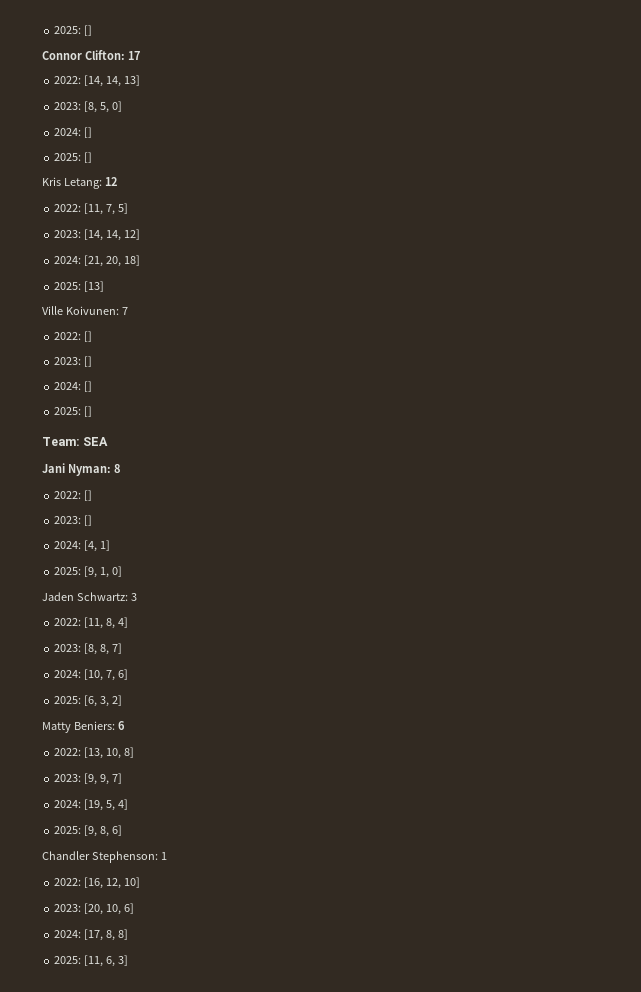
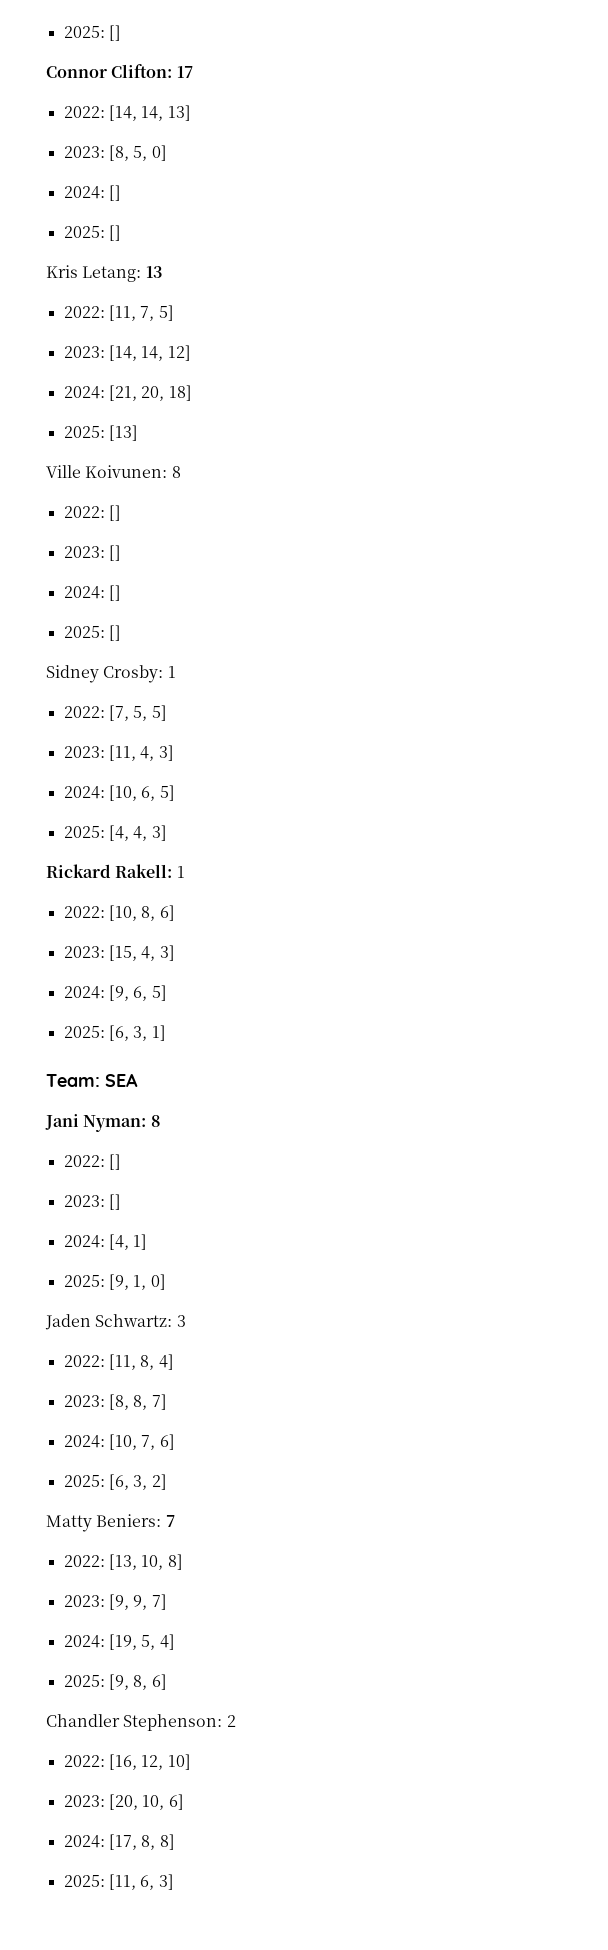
- Kris Letang: 12
+ Kris Letang: 13
- Ville Koivunen: 7
+ Ville Koivunen: 8
+ Sidney Crosby: 1
+ 2022: [7, 5, 5]
+ 2023: [11, 4, 3]
+ 2024: [10, 6, 5]
+ 2025: [4, 4, 3]
+ Rickard Rakell: 1
+ 2022: [10, 8, 6]
+ 2023: [15, 4, 3]
+ 2024: [9, 6, 5]
+ 2025: [6, 3, 1]
- Matty Beniers: 6
+ Matty Beniers: 7
- Chandler Stephenson: 1
+ Chandler Stephenson: 2

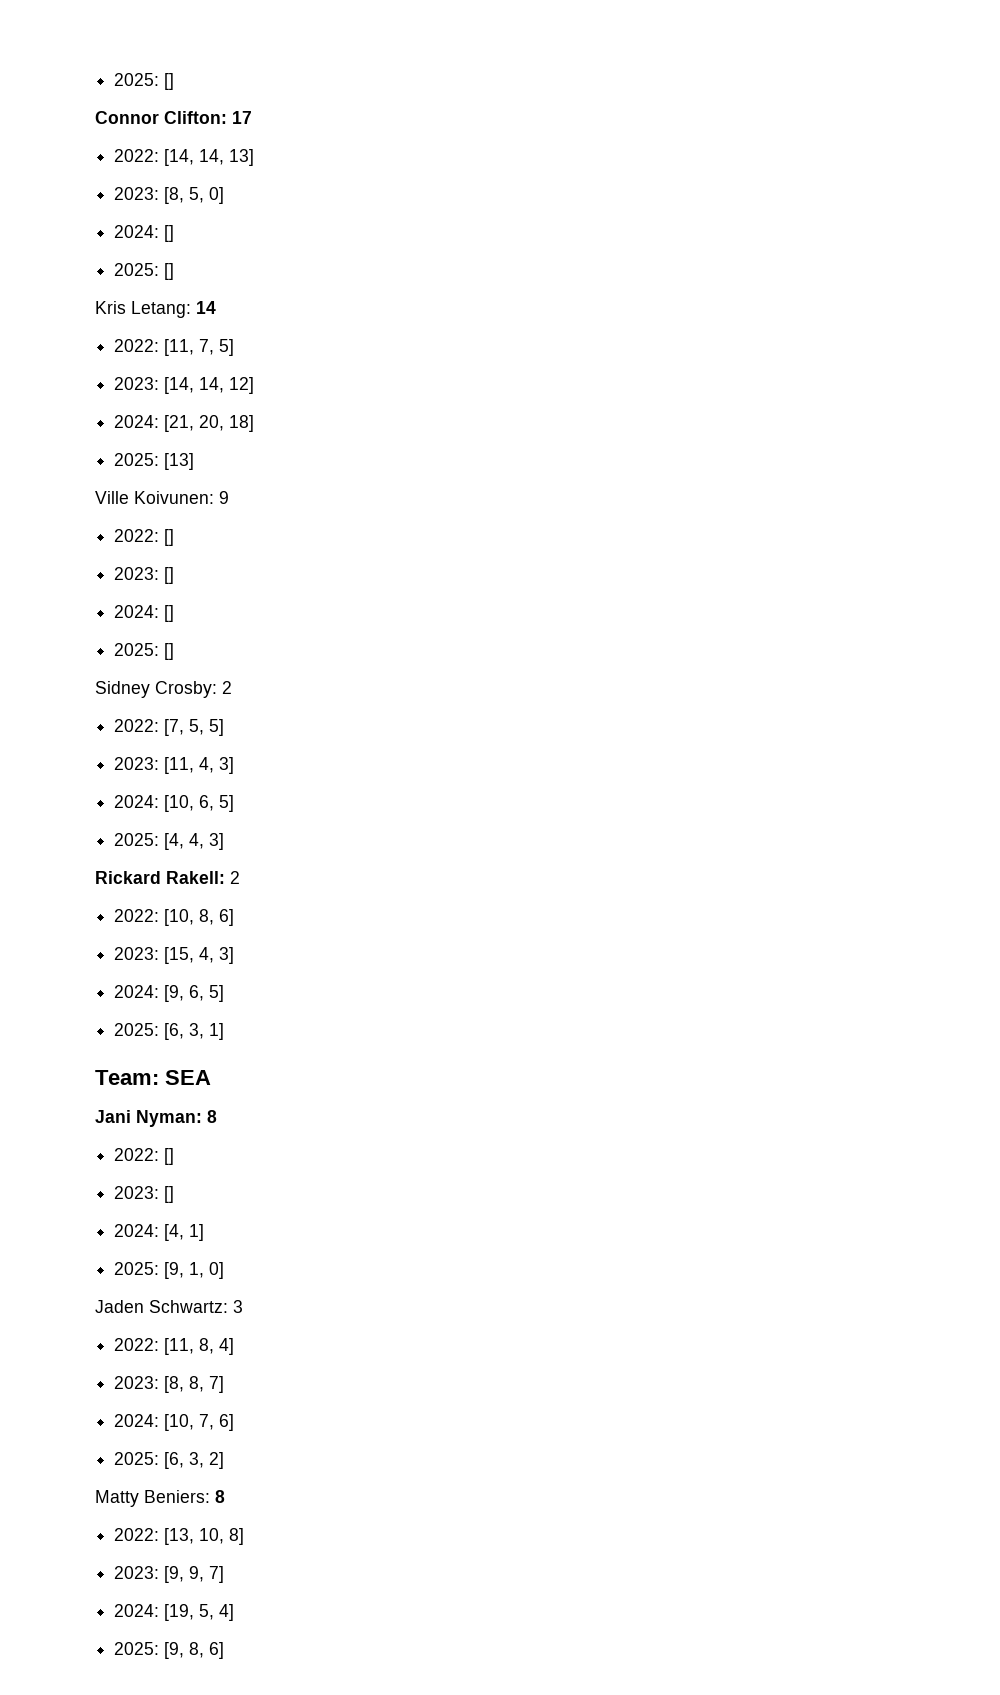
- Kris Letang: 13
+ Kris Letang: 14
- Ville Koivunen: 8
+ Ville Koivunen: 9
- Sidney Crosby: 1
+ Sidney Crosby: 2
- Rickard Rakell: 1
+ Rickard Rakell: 2
- Matty Beniers: 7
+ Matty Beniers: 8
- Chandler Stephenson: 2
- 2022: [16, 12, 10]
- 2023: [20, 10, 6]
- 2024: [17, 8, 8]
- 2025: [11, 6, 3]

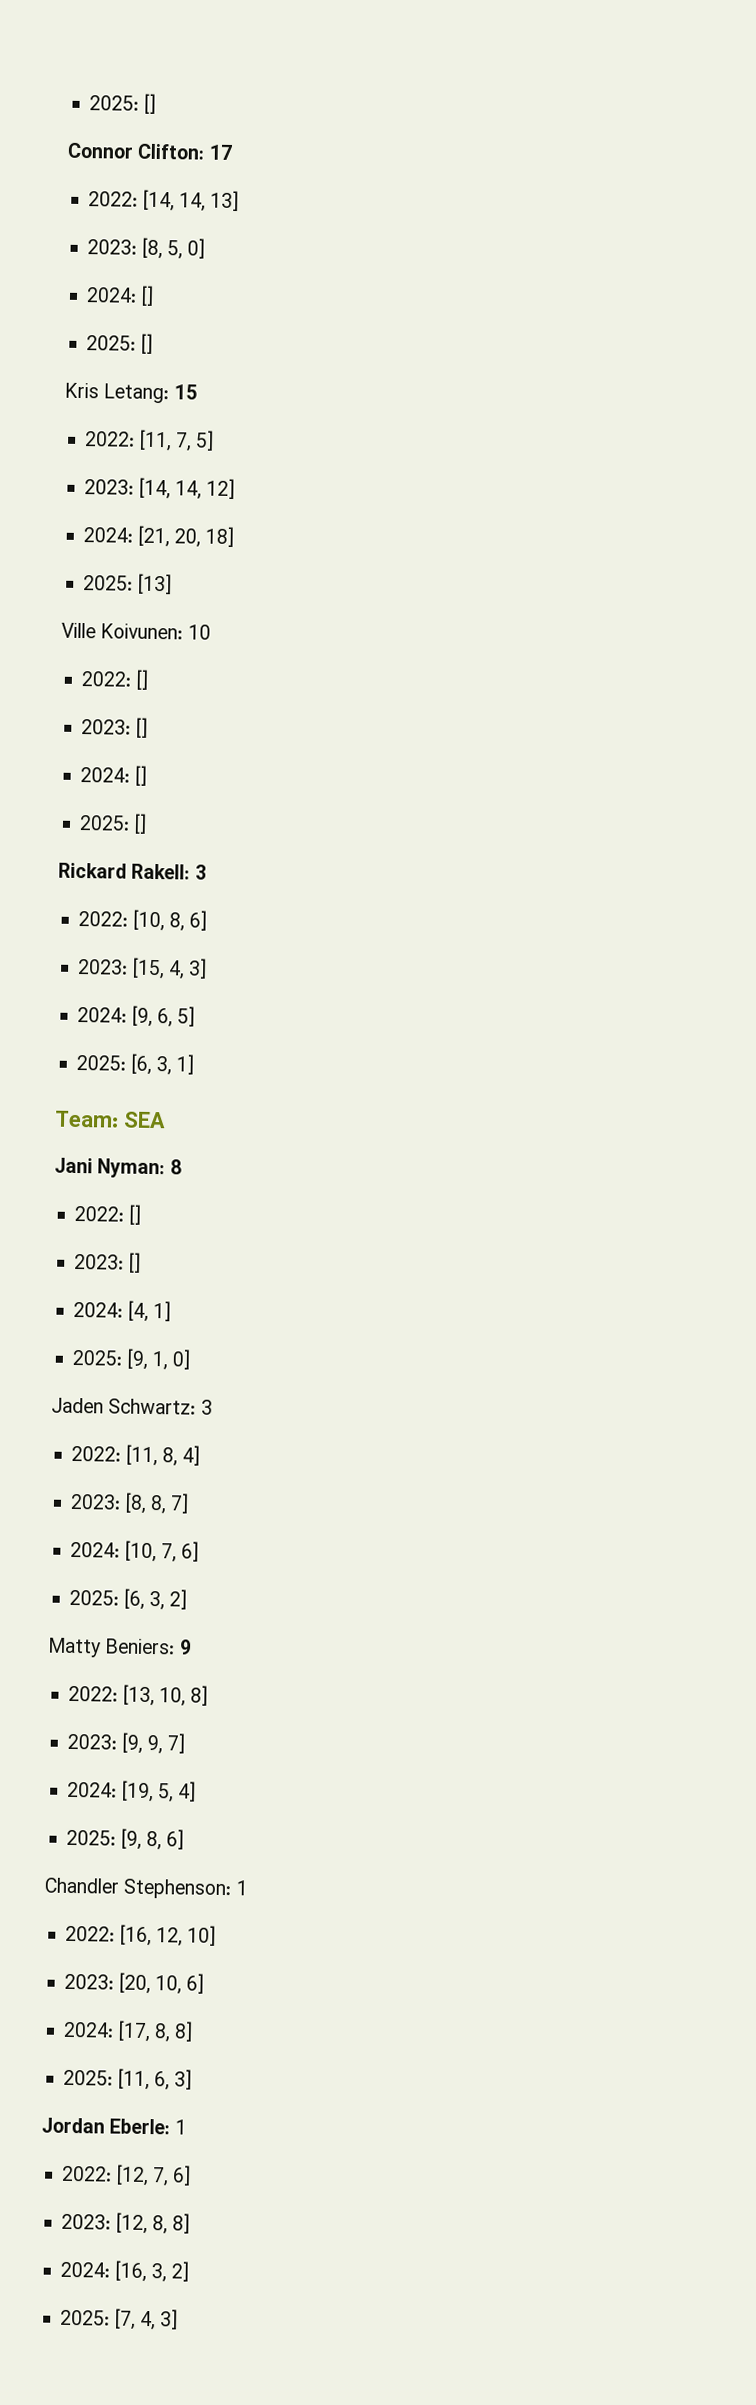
- Kris Letang: 14
+ Kris Letang: 15
- Ville Koivunen: 9
+ Ville Koivunen: 10
- Sidney Crosby: 2
- 2022: [7, 5, 5]
- 2023: [11, 4, 3]
- 2024: [10, 6, 5]
- 2025: [4, 4, 3]
- Rickard Rakell: 2
+ Rickard Rakell: 3
- Matty Beniers: 8
+ Matty Beniers: 9
+ Chandler Stephenson: 1
+ 2022: [16, 12, 10]
+ 2023: [20, 10, 6]
+ 2024: [17, 8, 8]
+ 2025: [11, 6, 3]
+ Jordan Eberle: 1
+ 2022: [12, 7, 6]
+ 2023: [12, 8, 8]
+ 2024: [16, 3, 2]
+ 2025: [7, 4, 3]

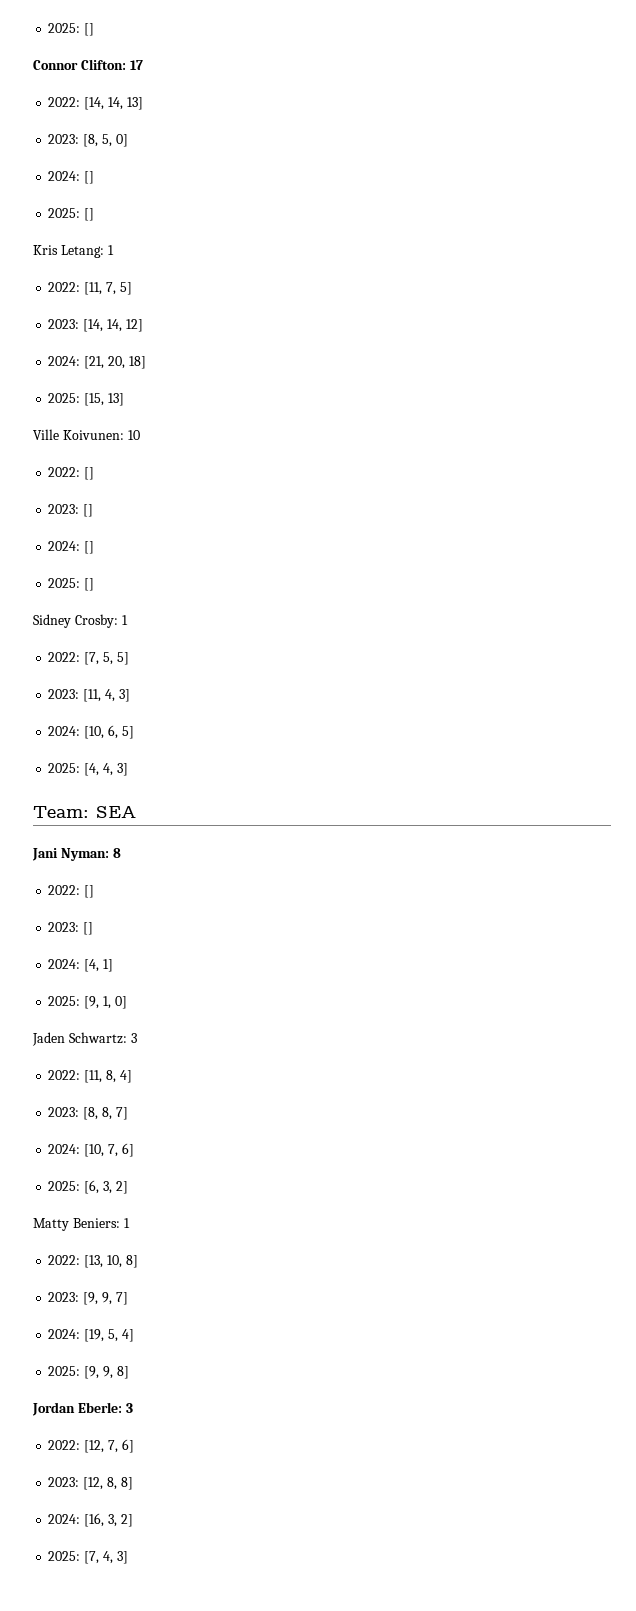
- Kris Letang: 15
+ Kris Letang: 1
- 2025: [13]
+ 2025: [15, 13]
- Rickard Rakell: 3
- 2022: [10, 8, 6]
- 2023: [15, 4, 3]
+ Sidney Crosby: 1
+ 2022: [7, 5, 5]
+ 2023: [11, 4, 3]
- 2024: [9, 6, 5]
+ 2024: [10, 6, 5]
- 2025: [6, 3, 1]
+ 2025: [4, 4, 3]
- Matty Beniers: 9
+ Matty Beniers: 1
- 2025: [9, 8, 6]
- Chandler Stephenson: 1
- 2022: [16, 12, 10]
- 2023: [20, 10, 6]
- 2024: [17, 8, 8]
- 2025: [11, 6, 3]
+ 2025: [9, 9, 8]
- Jordan Eberle: 1
+ Jordan Eberle: 3

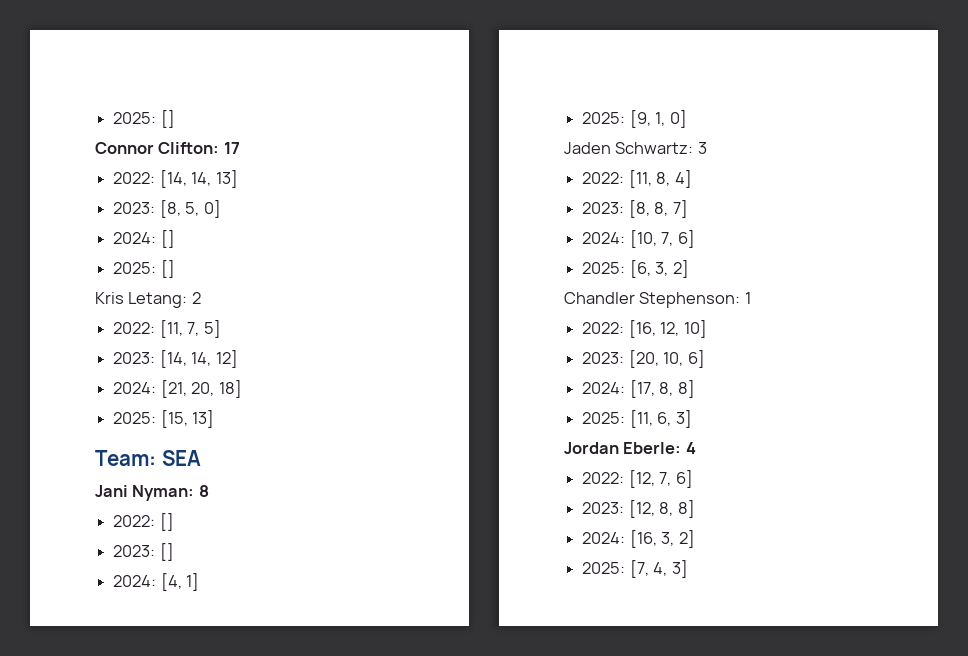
- Kris Letang: 1
+ Kris Letang: 2
- Ville Koivunen: 10
- 2022: []
- 2023: []
- 2024: []
- 2025: []
- Sidney Crosby: 1
- 2022: [7, 5, 5]
- 2023: [11, 4, 3]
- 2024: [10, 6, 5]
- 2025: [4, 4, 3]
- Matty Beniers: 1
- 2022: [13, 10, 8]
- 2023: [9, 9, 7]
- 2024: [19, 5, 4]
- 2025: [9, 9, 8]
+ Chandler Stephenson: 1
+ 2022: [16, 12, 10]
+ 2023: [20, 10, 6]
+ 2024: [17, 8, 8]
+ 2025: [11, 6, 3]
- Jordan Eberle: 3
+ Jordan Eberle: 4

